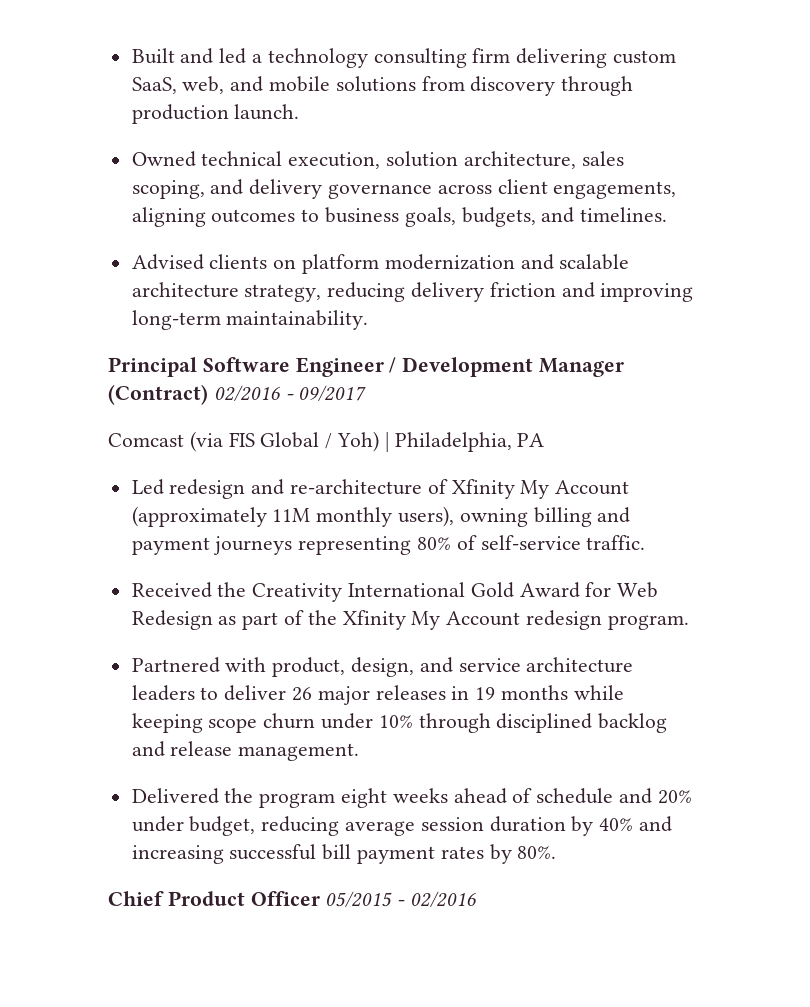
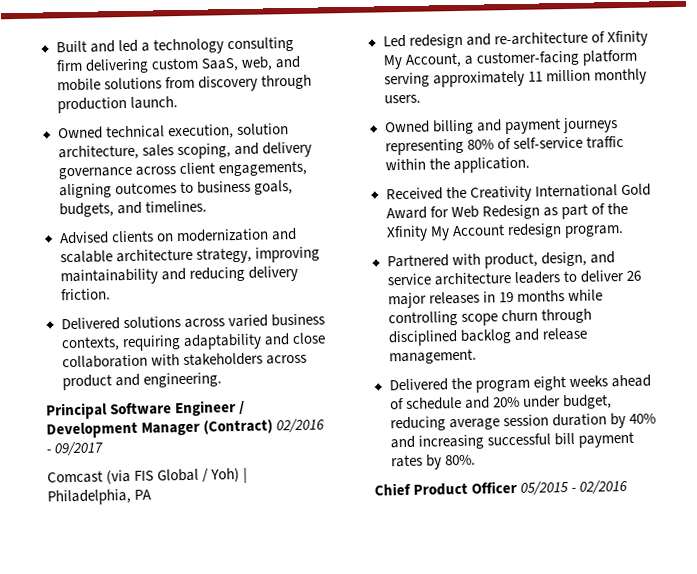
- Advised clients on platform modernization and scalable architecture strategy, reducing delivery friction and improving long-term maintainability.
+ Advised clients on modernization and scalable architecture strategy, improving maintainability and reducing delivery friction.
+ Delivered solutions across varied business contexts, requiring adaptability and close collaboration with stakeholders across product and engineering.
- Led redesign and re-architecture of Xfinity My Account (approximately 11M monthly users), owning billing and payment journeys representing 80% of self-service traffic.
+ Led redesign and re-architecture of Xfinity My Account, a customer-facing platform serving approximately 11 million monthly users.
+ Owned billing and payment journeys representing 80% of self-service traffic within the application.
- Partnered with product, design, and service architecture leaders to deliver 26 major releases in 19 months while keeping scope churn under 10% through disciplined backlog and release management.
+ Partnered with product, design, and service architecture leaders to deliver 26 major releases in 19 months while controlling scope churn through disciplined backlog and release management.

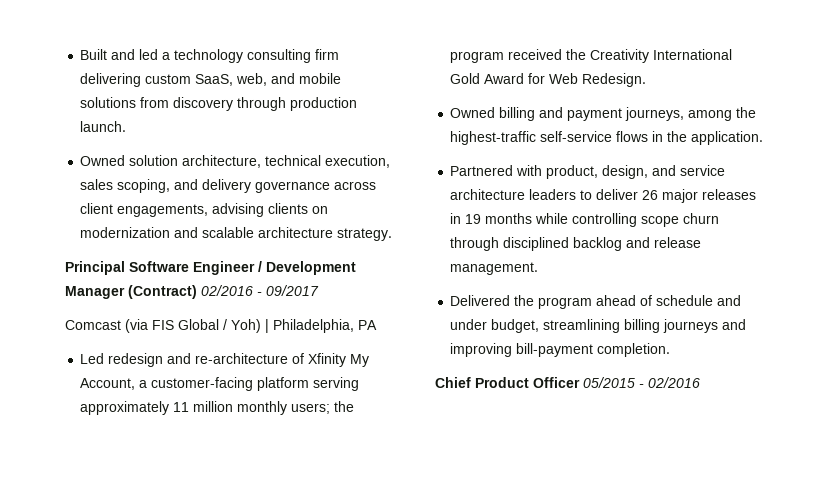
- Owned technical execution, solution architecture, sales scoping, and delivery governance across client engagements, aligning outcomes to business goals, budgets, and timelines.
- Advised clients on modernization and scalable architecture strategy, improving maintainability and reducing delivery friction.
- Delivered solutions across varied business contexts, requiring adaptability and close collaboration with stakeholders across product and engineering.
+ Owned solution architecture, technical execution, sales scoping, and delivery governance across client engagements, advising clients on modernization and scalable architecture strategy.
- Led redesign and re-architecture of Xfinity My Account, a customer-facing platform serving approximately 11 million monthly users.
- Owned billing and payment journeys representing 80% of self-service traffic within the application.
- Received the Creativity International Gold Award for Web Redesign as part of the Xfinity My Account redesign program.
+ Led redesign and re-architecture of Xfinity My Account, a customer-facing platform serving approximately 11 million monthly users; the program received the Creativity International Gold Award for Web Redesign.
+ Owned billing and payment journeys, among the highest-traffic self-service flows in the application.
- Delivered the program eight weeks ahead of schedule and 20% under budget, reducing average session duration by 40% and increasing successful bill payment rates by 80%.
+ Delivered the program ahead of schedule and under budget, streamlining billing journeys and improving bill-payment completion.

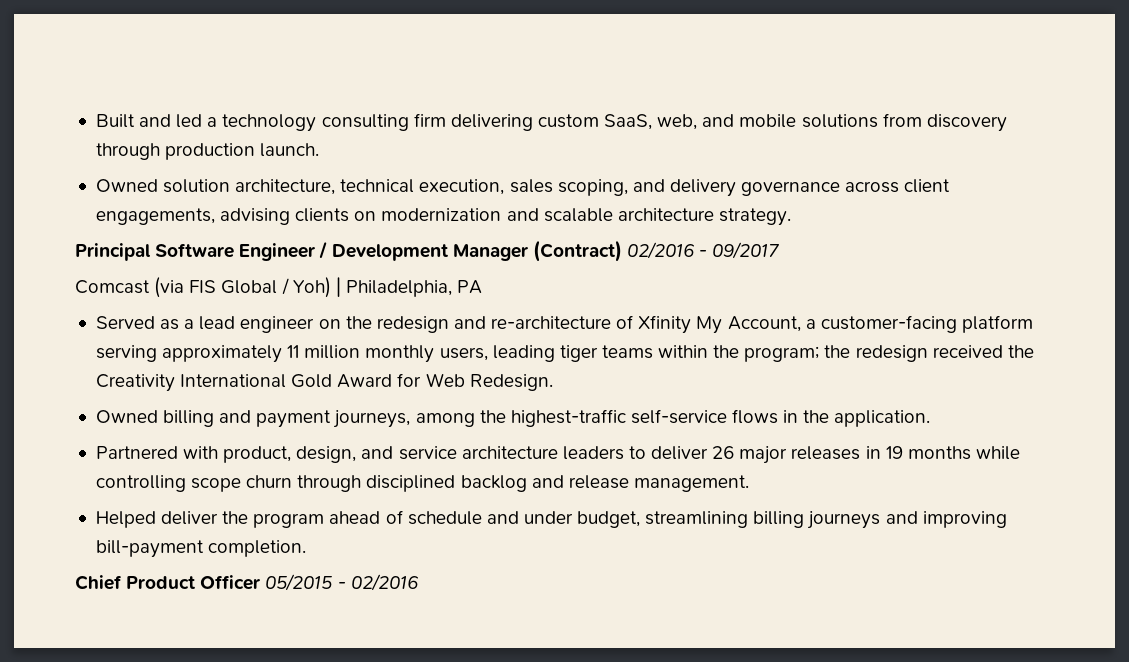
- Led redesign and re-architecture of Xfinity My Account, a customer-facing platform serving approximately 11 million monthly users; the program received the Creativity International Gold Award for Web Redesign.
+ Served as a lead engineer on the redesign and re-architecture of Xfinity My Account, a customer-facing platform serving approximately 11 million monthly users, leading tiger teams within the program; the redesign received the Creativity International Gold Award for Web Redesign.
- Delivered the program ahead of schedule and under budget, streamlining billing journeys and improving bill-payment completion.
+ Helped deliver the program ahead of schedule and under budget, streamlining billing journeys and improving bill-payment completion.

